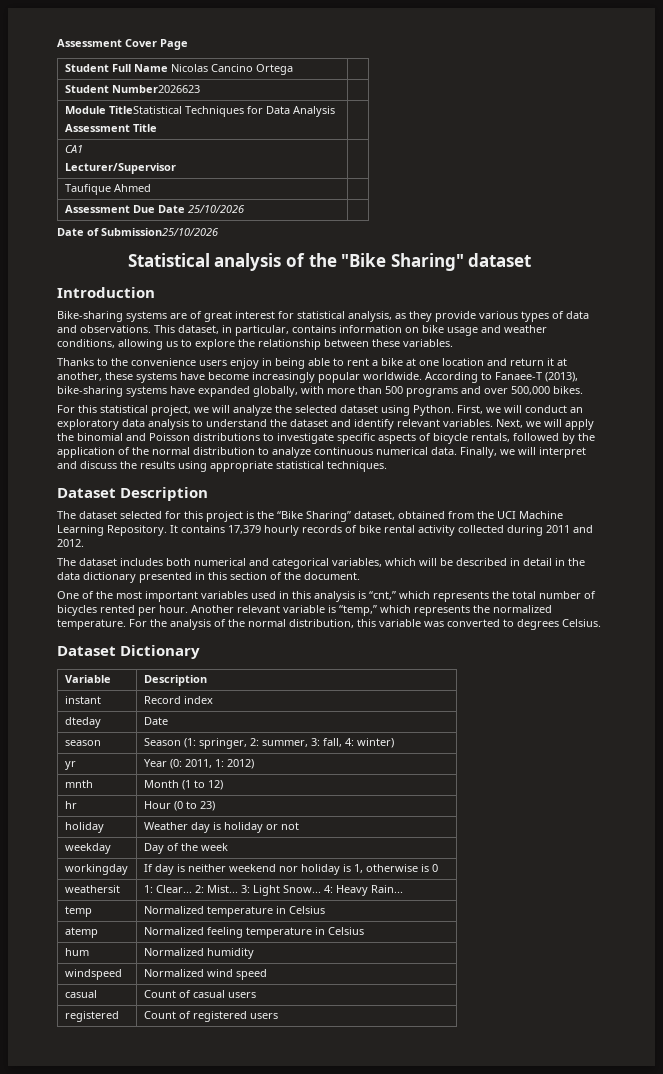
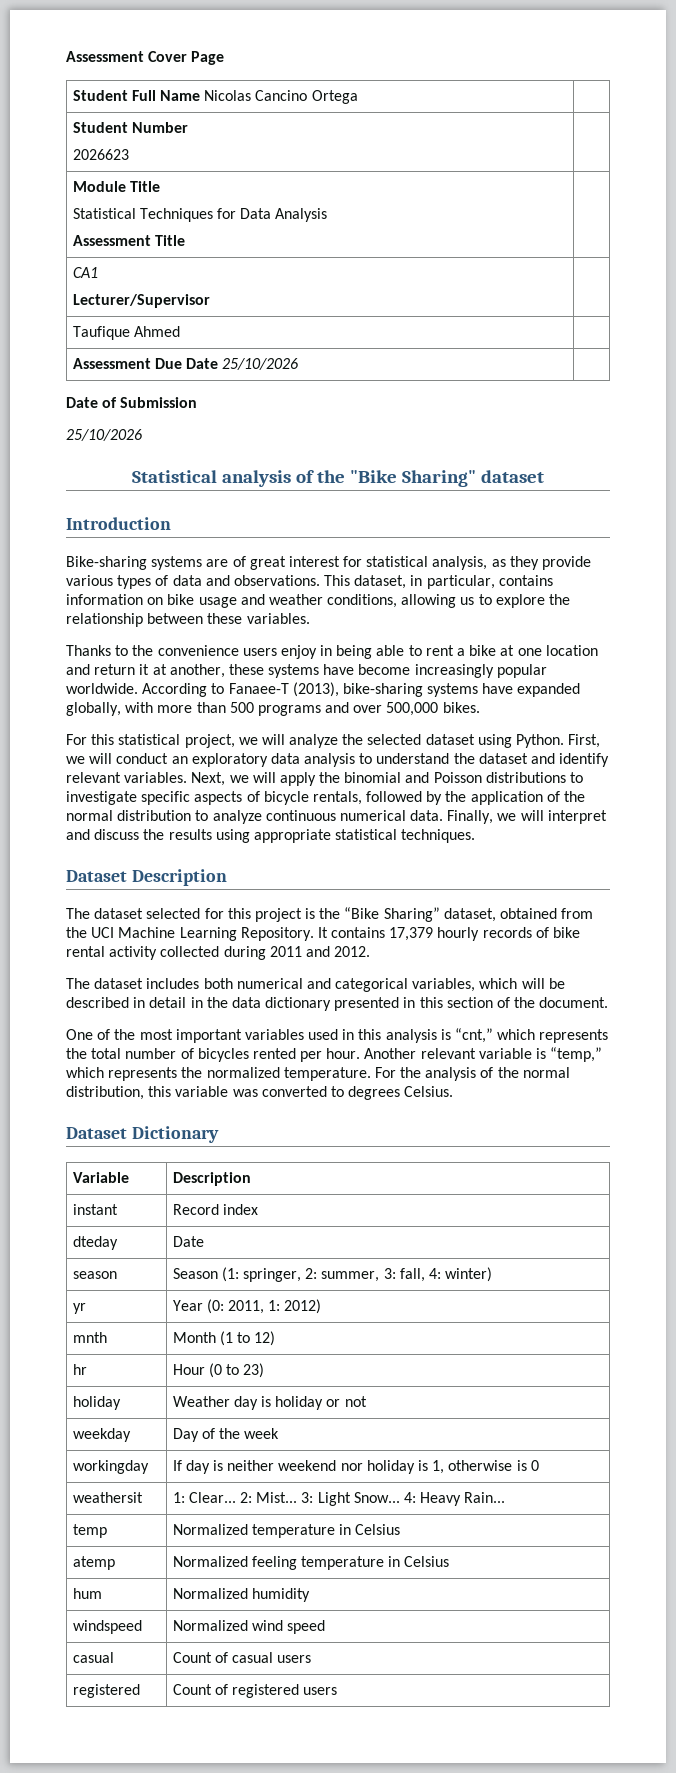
- Student Number2026623 |
+ Student Number
+ 2026623 |
- Module TitleStatistical Techniques for Data Analysis
+ Module Title
+ Statistical Techniques for Data Analysis
- Date of Submission25/10/2026
+ Date of Submission
+ 25/10/2026

